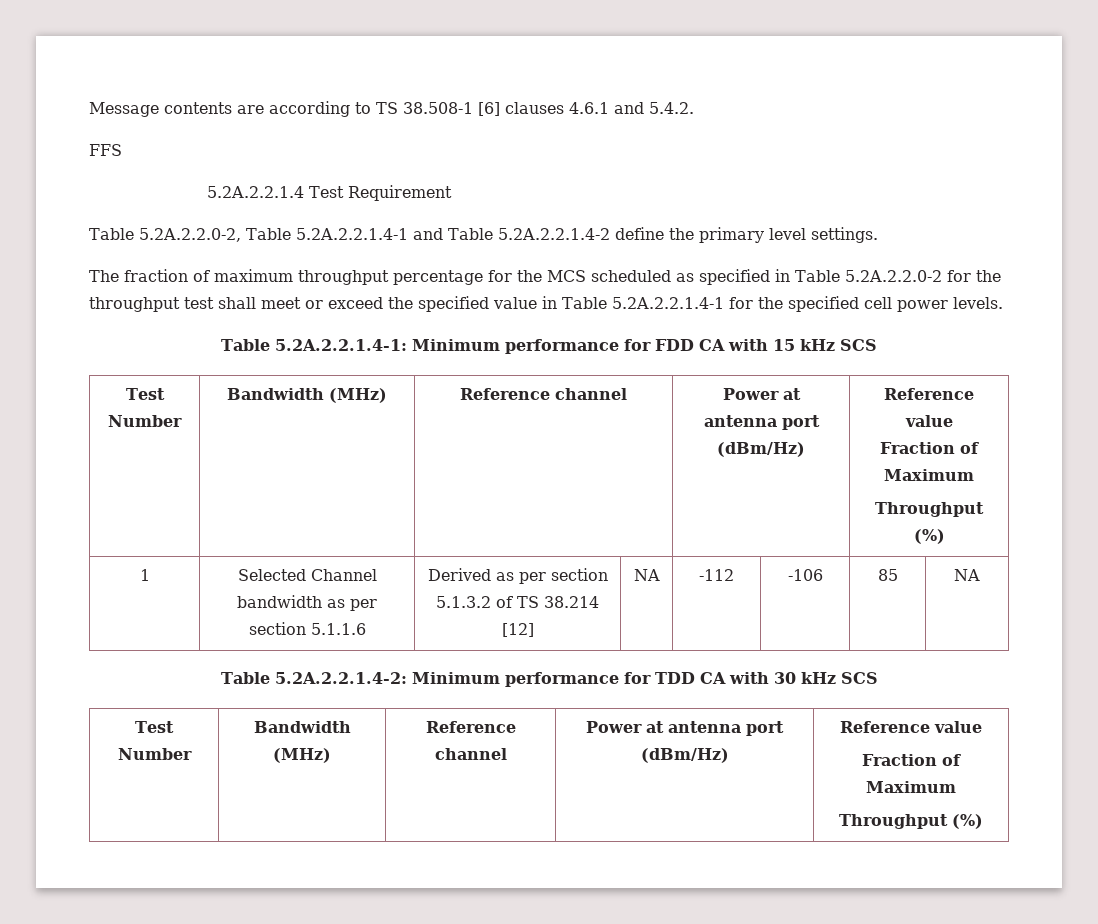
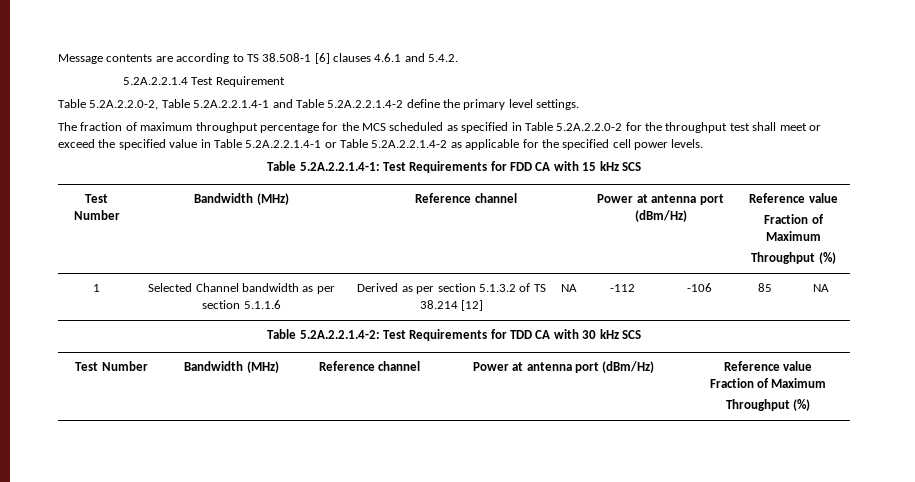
- FFS
- The fraction of maximum throughput percentage for the MCS scheduled as specified in Table 5.2A.2.2.0-2 for the throughput test shall meet or exceed the specified value in Table 5.2A.2.2.1.4-1 for the specified cell power levels.
+ The fraction of maximum throughput percentage for the MCS scheduled as specified in Table 5.2A.2.2.0-2 for the throughput test shall meet or exceed the specified value in Table 5.2A.2.2.1.4-1 or Table 5.2A.2.2.1.4-2 as applicable for the specified cell power levels.
- Table 5.2A.2.2.1.4-1: Minimum performance for FDD CA with 15 kHz SCS
+ Table 5.2A.2.2.1.4-1: Test Requirements for FDD CA with 15 kHz SCS
- Table 5.2A.2.2.1.4-2: Minimum performance for TDD CA with 30 kHz SCS
+ Table 5.2A.2.2.1.4-2: Test Requirements for TDD CA with 30 kHz SCS

